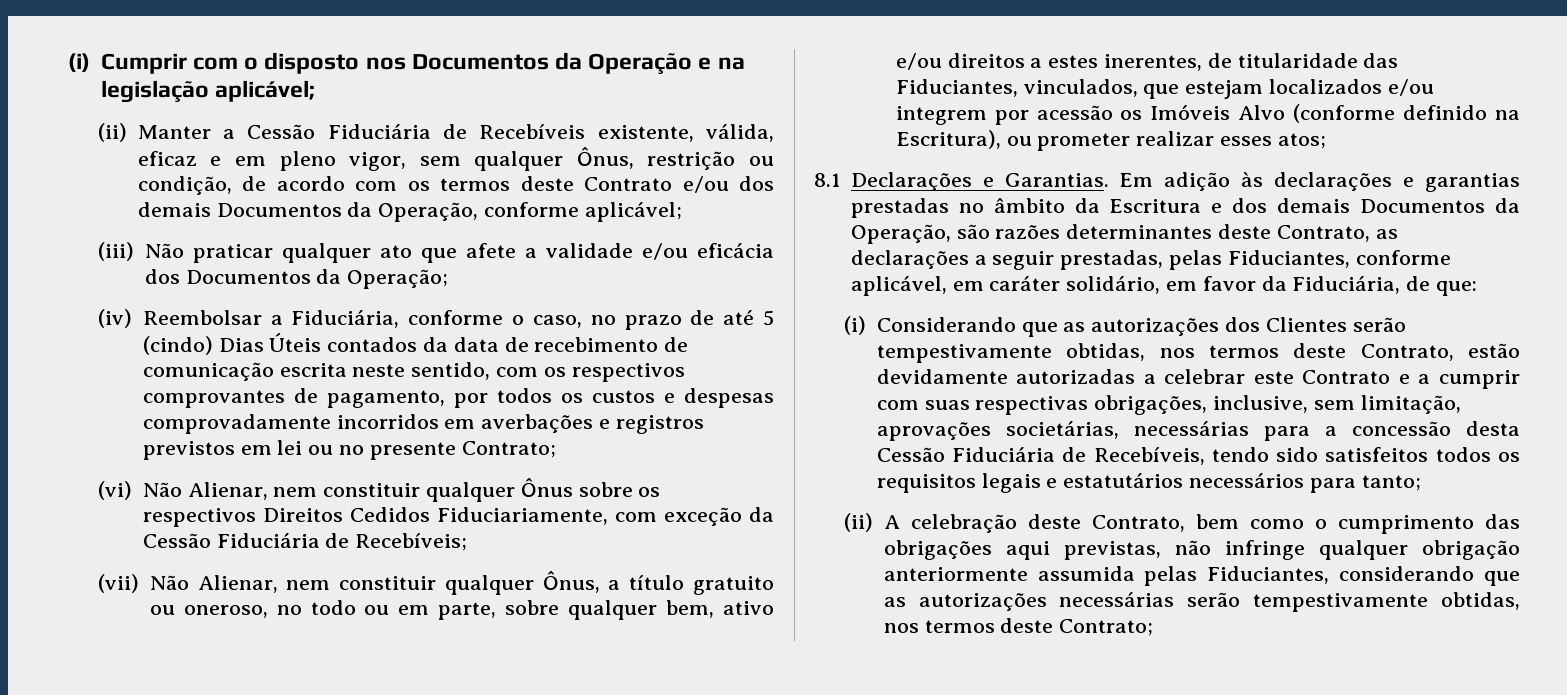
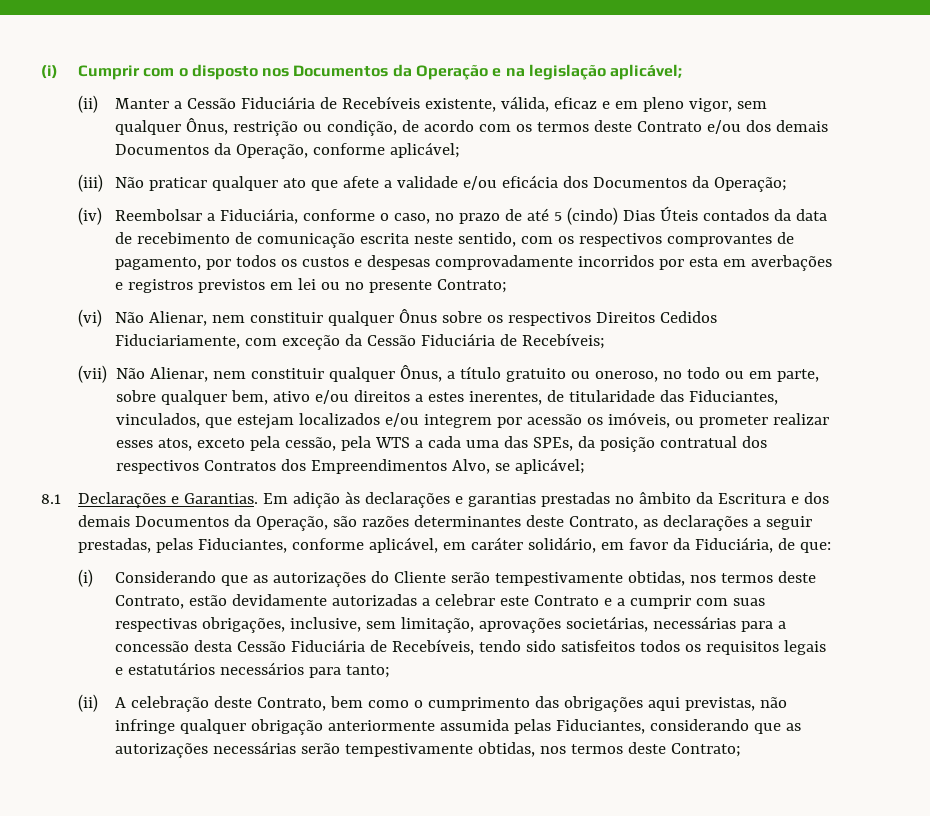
- (iv) Reembolsar a Fiduciária, conforme o caso, no prazo de até 5 (cindo) Dias Úteis contados da data de recebimento de comunicação escrita neste sentido, com os respectivos comprovantes de pagamento, por todos os custos e despesas comprovadamente incorridos em averbações e registros previstos em lei ou no presente Contrato;
+ (iv) Reembolsar a Fiduciária, conforme o caso, no prazo de até 5 (cindo) Dias Úteis contados da data de recebimento de comunicação escrita neste sentido, com os respectivos comprovantes de pagamento, por todos os custos e despesas comprovadamente incorridos por esta em averbações e registros previstos em lei ou no presente Contrato;
- (vii) Não Alienar, nem constituir qualquer Ônus, a título gratuito ou oneroso, no todo ou em parte, sobre qualquer bem, ativo e/ou direitos a estes inerentes, de titularidade das Fiduciantes, vinculados, que estejam localizados e/ou integrem por acessão os Imóveis Alvo (conforme definido na Escritura), ou prometer realizar esses atos;
+ (vii) Não Alienar, nem constituir qualquer Ônus, a título gratuito ou oneroso, no todo ou em parte, sobre qualquer bem, ativo e/ou direitos a estes inerentes, de titularidade das Fiduciantes, vinculados, que estejam localizados e/ou integrem por acessão os imóveis, ou prometer realizar esses atos, exceto pela cessão, pela WTS a cada uma das SPEs, da posição contratual dos respectivos Contratos dos Empreendimentos Alvo, se aplicável;
- (i) Considerando que as autorizações dos Clientes serão tempestivamente obtidas, nos termos deste Contrato, estão devidamente autorizadas a celebrar este Contrato e a cumprir com suas respectivas obrigações, inclusive, sem limitação, aprovações societárias, necessárias para a concessão desta Cessão Fiduciária de Recebíveis, tendo sido satisfeitos todos os requisitos legais e estatutários necessários para tanto;
+ (i) Considerando que as autorizações do Cliente serão tempestivamente obtidas, nos termos deste Contrato, estão devidamente autorizadas a celebrar este Contrato e a cumprir com suas respectivas obrigações, inclusive, sem limitação, aprovações societárias, necessárias para a concessão desta Cessão Fiduciária de Recebíveis, tendo sido satisfeitos todos os requisitos legais e estatutários necessários para tanto;

